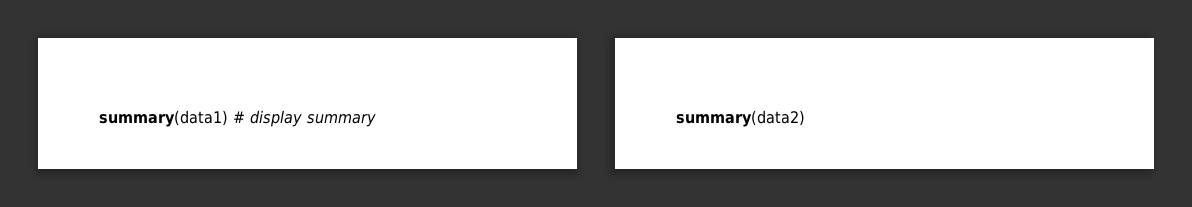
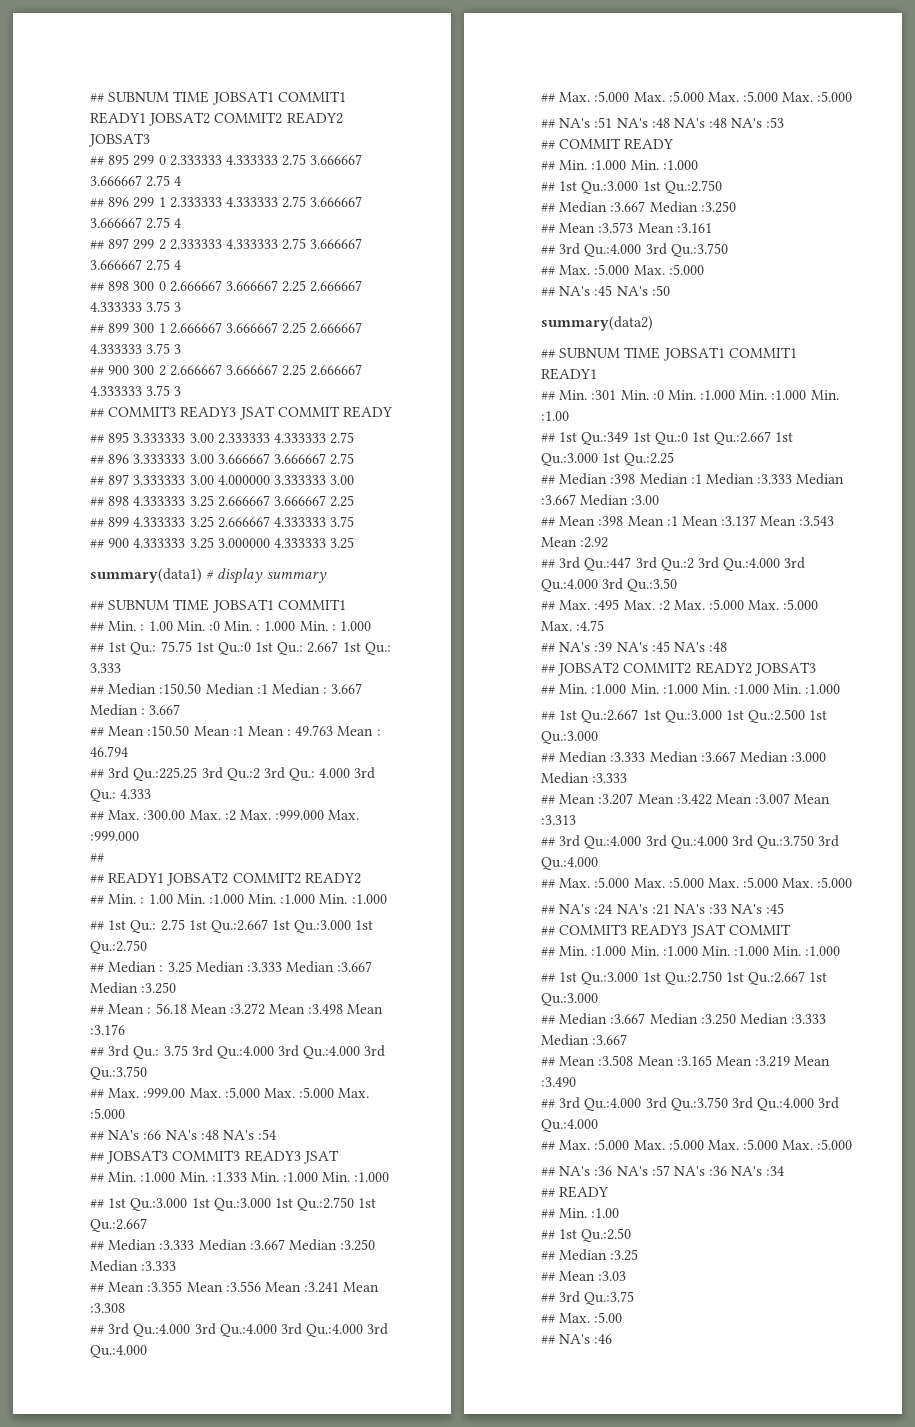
+ ## SUBNUM TIME JOBSAT1 COMMIT1 READY1 JOBSAT2 COMMIT2 READY2 JOBSAT3
+ ## 895 299 0 2.333333 4.333333 2.75 3.666667 3.666667 2.75 4
+ ## 896 299 1 2.333333 4.333333 2.75 3.666667 3.666667 2.75 4
+ ## 897 299 2 2.333333 4.333333 2.75 3.666667 3.666667 2.75 4
+ ## 898 300 0 2.666667 3.666667 2.25 2.666667 4.333333 3.75 3
+ ## 899 300 1 2.666667 3.666667 2.25 2.666667 4.333333 3.75 3
+ ## 900 300 2 2.666667 3.666667 2.25 2.666667 4.333333 3.75 3
+ ## COMMIT3 READY3 JSAT COMMIT READY
+ ## 895 3.333333 3.00 2.333333 4.333333 2.75
+ ## 896 3.333333 3.00 3.666667 3.666667 2.75
+ ## 897 3.333333 3.00 4.000000 3.333333 3.00
+ ## 898 4.333333 3.25 2.666667 3.666667 2.25
+ ## 899 4.333333 3.25 2.666667 4.333333 3.75
+ ## 900 4.333333 3.25 3.000000 4.333333 3.25
  summary(data1) # display summary
+ ## SUBNUM TIME JOBSAT1 COMMIT1
+ ## Min. : 1.00 Min. :0 Min. : 1.000 Min. : 1.000
+ ## 1st Qu.: 75.75 1st Qu.:0 1st Qu.: 2.667 1st Qu.: 3.333
+ ## Median :150.50 Median :1 Median : 3.667 Median : 3.667
+ ## Mean :150.50 Mean :1 Mean : 49.763 Mean : 46.794
+ ## 3rd Qu.:225.25 3rd Qu.:2 3rd Qu.: 4.000 3rd Qu.: 4.333
+ ## Max. :300.00 Max. :2 Max. :999.000 Max. :999.000
+ ##
+ ## READY1 JOBSAT2 COMMIT2 READY2
+ ## Min. : 1.00 Min. :1.000 Min. :1.000 Min. :1.000
+ ## 1st Qu.: 2.75 1st Qu.:2.667 1st Qu.:3.000 1st Qu.:2.750
+ ## Median : 3.25 Median :3.333 Median :3.667 Median :3.250
+ ## Mean : 56.18 Mean :3.272 Mean :3.498 Mean :3.176
+ ## 3rd Qu.: 3.75 3rd Qu.:4.000 3rd Qu.:4.000 3rd Qu.:3.750
+ ## Max. :999.00 Max. :5.000 Max. :5.000 Max. :5.000
+ ## NA's :66 NA's :48 NA's :54
+ ## JOBSAT3 COMMIT3 READY3 JSAT
+ ## Min. :1.000 Min. :1.333 Min. :1.000 Min. :1.000
+ ## 1st Qu.:3.000 1st Qu.:3.000 1st Qu.:2.750 1st Qu.:2.667
+ ## Median :3.333 Median :3.667 Median :3.250 Median :3.333
+ ## Mean :3.355 Mean :3.556 Mean :3.241 Mean :3.308
+ ## 3rd Qu.:4.000 3rd Qu.:4.000 3rd Qu.:4.000 3rd Qu.:4.000
+ ## Max. :5.000 Max. :5.000 Max. :5.000 Max. :5.000
+ ## NA's :51 NA's :48 NA's :48 NA's :53
+ ## COMMIT READY
+ ## Min. :1.000 Min. :1.000
+ ## 1st Qu.:3.000 1st Qu.:2.750
+ ## Median :3.667 Median :3.250
+ ## Mean :3.573 Mean :3.161
+ ## 3rd Qu.:4.000 3rd Qu.:3.750
+ ## Max. :5.000 Max. :5.000
+ ## NA's :45 NA's :50
  summary(data2)
+ ## SUBNUM TIME JOBSAT1 COMMIT1 READY1
+ ## Min. :301 Min. :0 Min. :1.000 Min. :1.000 Min. :1.00
+ ## 1st Qu.:349 1st Qu.:0 1st Qu.:2.667 1st Qu.:3.000 1st Qu.:2.25
+ ## Median :398 Median :1 Median :3.333 Median :3.667 Median :3.00
+ ## Mean :398 Mean :1 Mean :3.137 Mean :3.543 Mean :2.92
+ ## 3rd Qu.:447 3rd Qu.:2 3rd Qu.:4.000 3rd Qu.:4.000 3rd Qu.:3.50
+ ## Max. :495 Max. :2 Max. :5.000 Max. :5.000 Max. :4.75
+ ## NA's :39 NA's :45 NA's :48
+ ## JOBSAT2 COMMIT2 READY2 JOBSAT3
+ ## Min. :1.000 Min. :1.000 Min. :1.000 Min. :1.000
+ ## 1st Qu.:2.667 1st Qu.:3.000 1st Qu.:2.500 1st Qu.:3.000
+ ## Median :3.333 Median :3.667 Median :3.000 Median :3.333
+ ## Mean :3.207 Mean :3.422 Mean :3.007 Mean :3.313
+ ## 3rd Qu.:4.000 3rd Qu.:4.000 3rd Qu.:3.750 3rd Qu.:4.000
+ ## Max. :5.000 Max. :5.000 Max. :5.000 Max. :5.000
+ ## NA's :24 NA's :21 NA's :33 NA's :45
+ ## COMMIT3 READY3 JSAT COMMIT
+ ## Min. :1.000 Min. :1.000 Min. :1.000 Min. :1.000
+ ## 1st Qu.:3.000 1st Qu.:2.750 1st Qu.:2.667 1st Qu.:3.000
+ ## Median :3.667 Median :3.250 Median :3.333 Median :3.667
+ ## Mean :3.508 Mean :3.165 Mean :3.219 Mean :3.490
+ ## 3rd Qu.:4.000 3rd Qu.:3.750 3rd Qu.:4.000 3rd Qu.:4.000
+ ## Max. :5.000 Max. :5.000 Max. :5.000 Max. :5.000
+ ## NA's :36 NA's :57 NA's :36 NA's :34
+ ## READY
+ ## Min. :1.00
+ ## 1st Qu.:2.50
+ ## Median :3.25
+ ## Mean :3.03
+ ## 3rd Qu.:3.75
+ ## Max. :5.00
+ ## NA's :46

